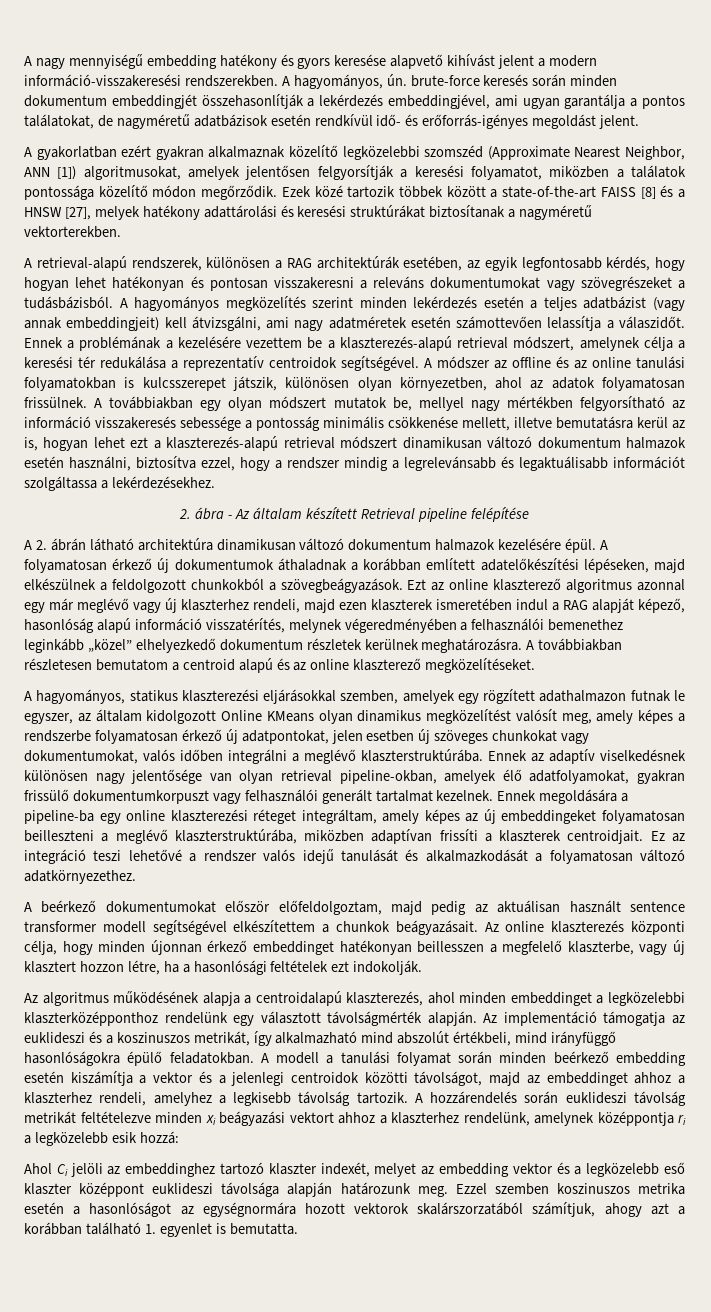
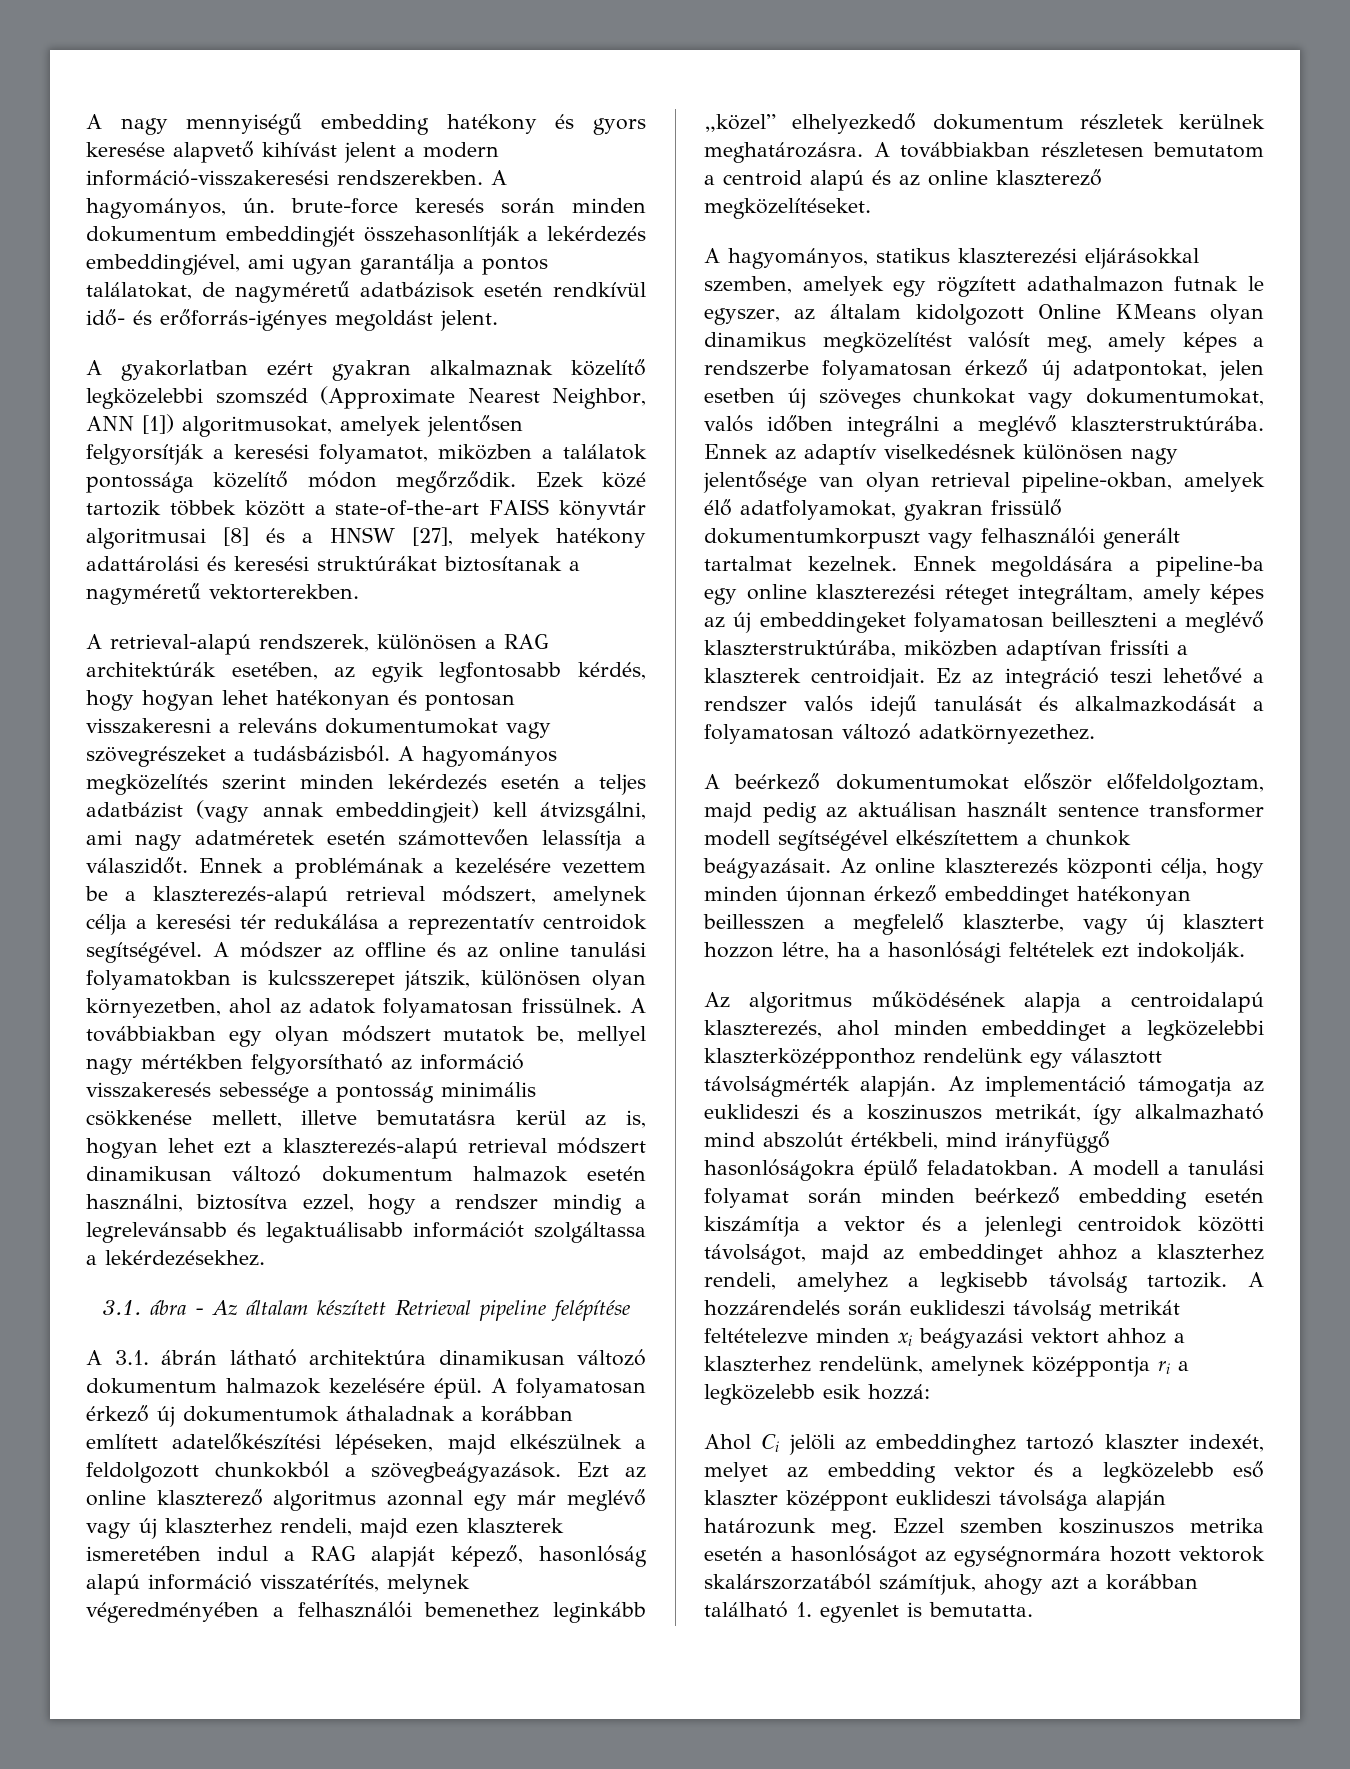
- Ezek közé tartozik többek között a state-of-the-art FAISS [8] és a HNSW [27], melyek hatékony adattárolási és keresési struktúrákat biztosítanak a nagyméretű vektorterekben.
+ Ezek közé tartozik többek között a state-of-the-art FAISS könyvtár algoritmusai [8] és a HNSW [27], melyek hatékony adattárolási és keresési struktúrákat biztosítanak a nagyméretű vektorterekben.
- 2. ábra - Az általam készített Retrieval pipeline felépítése
+ 3.1. ábra - Az általam készített Retrieval pipeline felépítése
- A 2. ábrán látható architektúra dinamikusan változó dokumentum halmazok kezelésére épül.
+ A 3.1. ábrán látható architektúra dinamikusan változó dokumentum halmazok kezelésére épül.

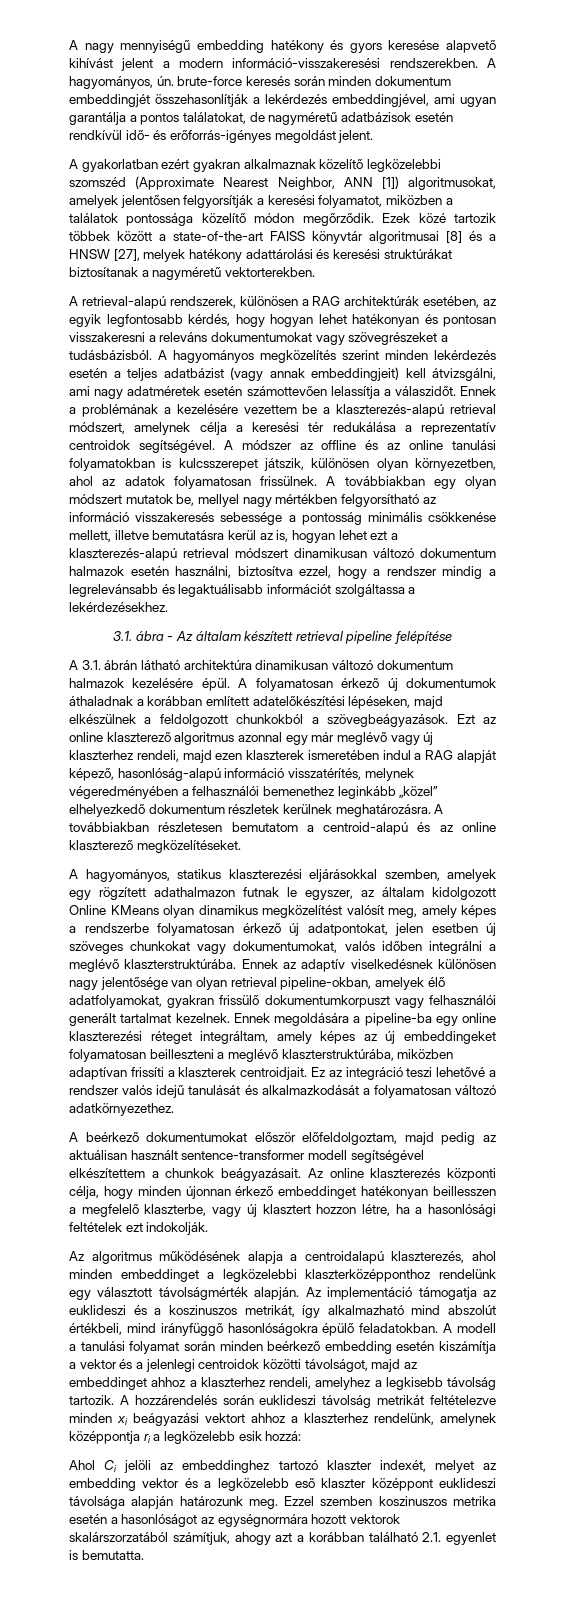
- 3.1. ábra - Az általam készített Retrieval pipeline felépítése
+ 3.1. ábra - Az általam készített retrieval pipeline felépítése
- Ezt az online klaszterező algoritmus azonnal egy már meglévő vagy új klaszterhez rendeli, majd ezen klaszterek ismeretében indul a RAG alapját képező, hasonlóság alapú információ visszatérítés, melynek végeredményében a felhasználói bemenethez leginkább „közel” elhelyezkedő dokumentum részletek kerülnek meghatározásra.
+ Ezt az online klaszterező algoritmus azonnal egy már meglévő vagy új klaszterhez rendeli, majd ezen klaszterek ismeretében indul a RAG alapját képező, hasonlóság-alapú információ visszatérítés, melynek végeredményében a felhasználói bemenethez leginkább „közel” elhelyezkedő dokumentum részletek kerülnek meghatározásra.
- A továbbiakban részletesen bemutatom a centroid alapú és az online klaszterező megközelítéseket.
+ A továbbiakban részletesen bemutatom a centroid-alapú és az online klaszterező megközelítéseket.
- A beérkező dokumentumokat először előfeldolgoztam, majd pedig az aktuálisan használt sentence transformer modell segítségével elkészítettem a chunkok beágyazásait.
+ A beérkező dokumentumokat először előfeldolgoztam, majd pedig az aktuálisan használt sentence-transformer modell segítségével elkészítettem a chunkok beágyazásait.
- Ezzel szemben koszinuszos metrika esetén a hasonlóságot az egységnormára hozott vektorok skalárszorzatából számítjuk, ahogy azt a korábban található 1. egyenlet is bemutatta.
+ Ezzel szemben koszinuszos metrika esetén a hasonlóságot az egységnormára hozott vektorok skalárszorzatából számítjuk, ahogy azt a korábban található 2.1. egyenlet is bemutatta.

